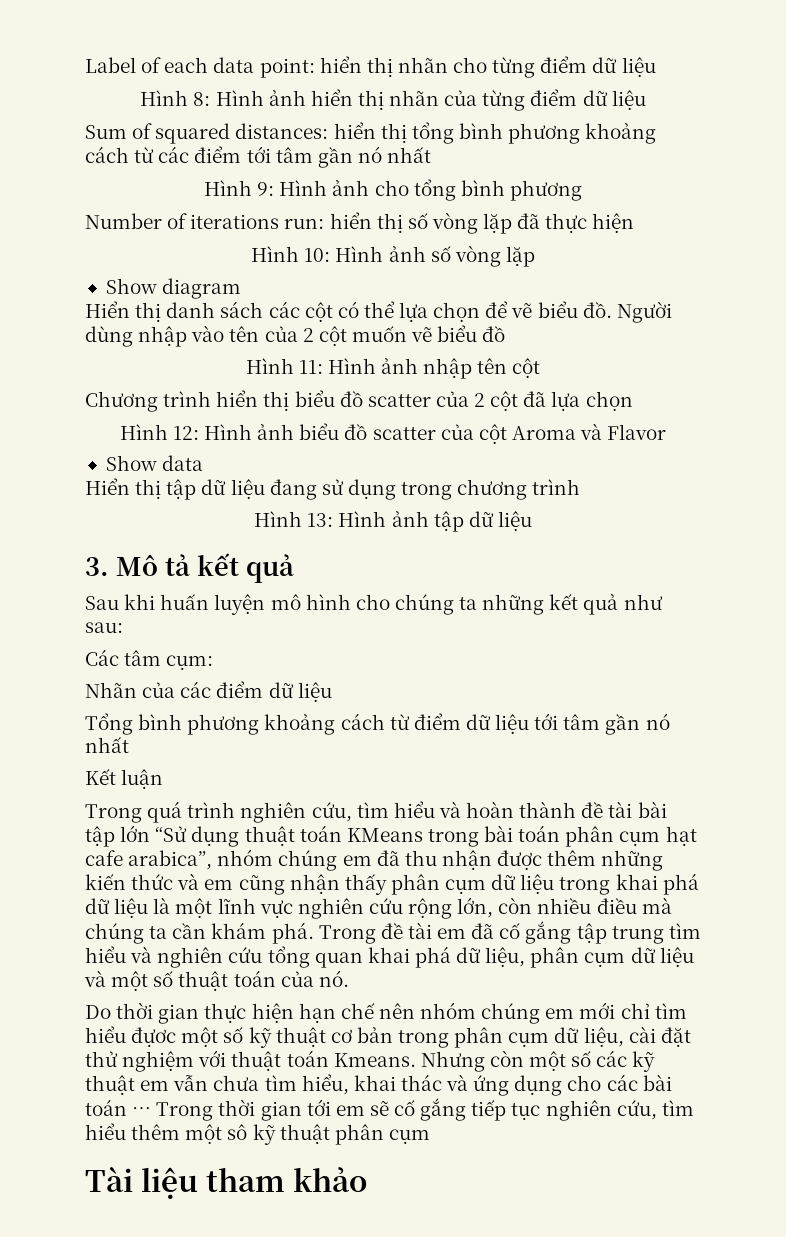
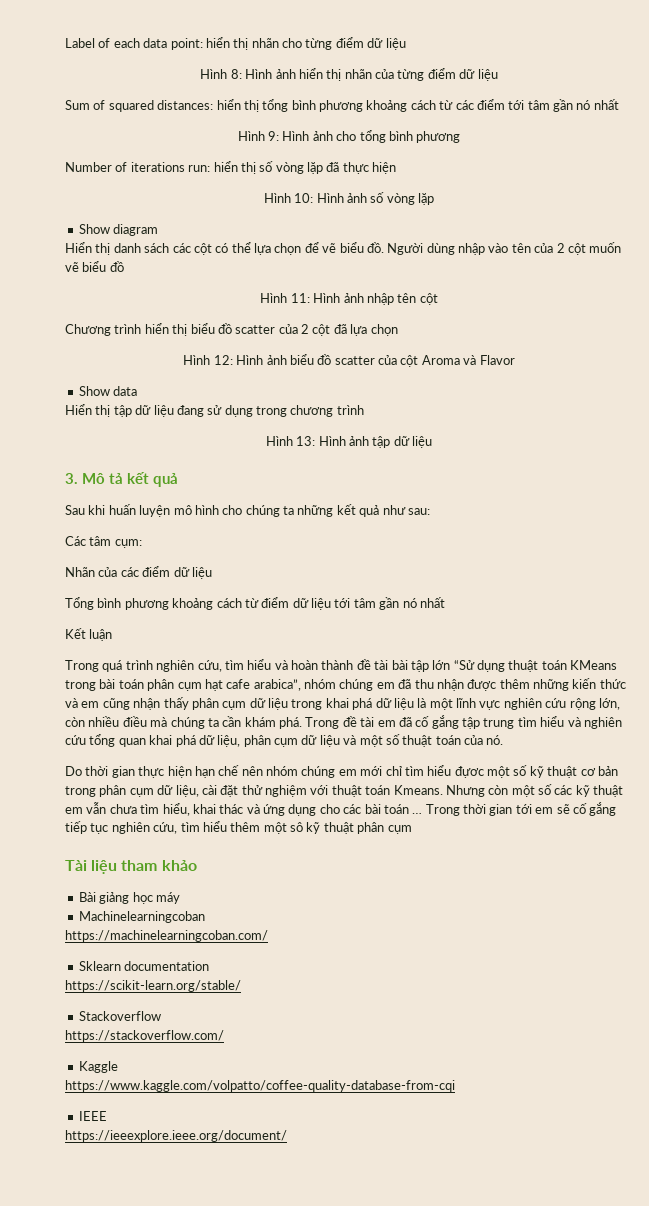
+ Bài giảng học máy
+ Machinelearningcoban
+ https://machinelearningcoban.com/
+ Sklearn documentation
+ https://scikit-learn.org/stable/
+ Stackoverflow
+ https://stackoverflow.com/
+ Kaggle
+ https://www.kaggle.com/volpatto/coffee-quality-database-from-cqi
+ IEEE
+ https://ieeexplore.ieee.org/document/

